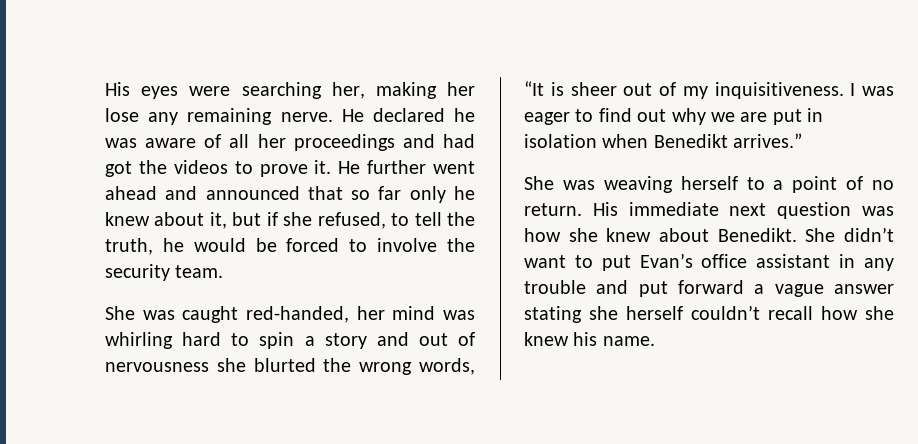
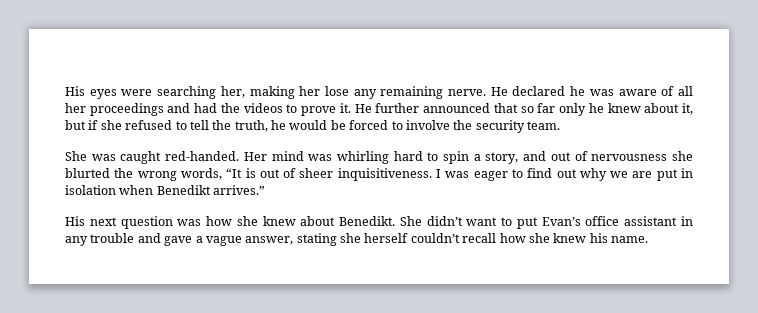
- He declared he was aware of all her proceedings and had got the videos to prove it.
+ He declared he was aware of all her proceedings and had the videos to prove it.
- He further went ahead and announced that so far only he knew about it, but if she refused, to tell the truth, he would be forced to involve the security team.
+ He further announced that so far only he knew about it, but if she refused to tell the truth, he would be forced to involve the security team.
- She was caught red-handed, her mind was whirling hard to spin a story and out of nervousness she blurted the wrong words, “It is sheer out of my inquisitiveness.
+ She was caught red-handed. Her mind was whirling hard to spin a story, and out of nervousness she blurted the wrong words, “It is out of sheer inquisitiveness.
- She was weaving herself to a point of no return. His immediate next question was how she knew about Benedikt.
+ His next question was how she knew about Benedikt.
- She didn’t want to put Evan’s office assistant in any trouble and put forward a vague answer stating she herself couldn’t recall how she knew his name.
+ She didn’t want to put Evan’s office assistant in any trouble and gave a vague answer, stating she herself couldn’t recall how she knew his name.

